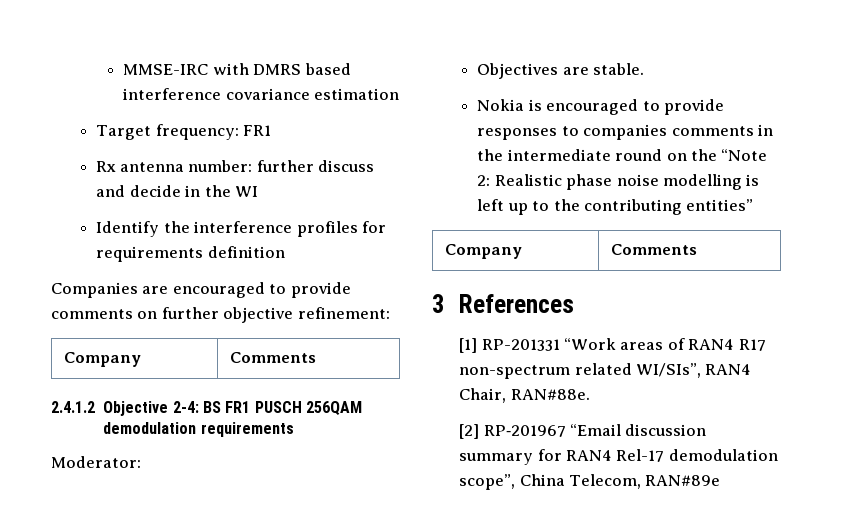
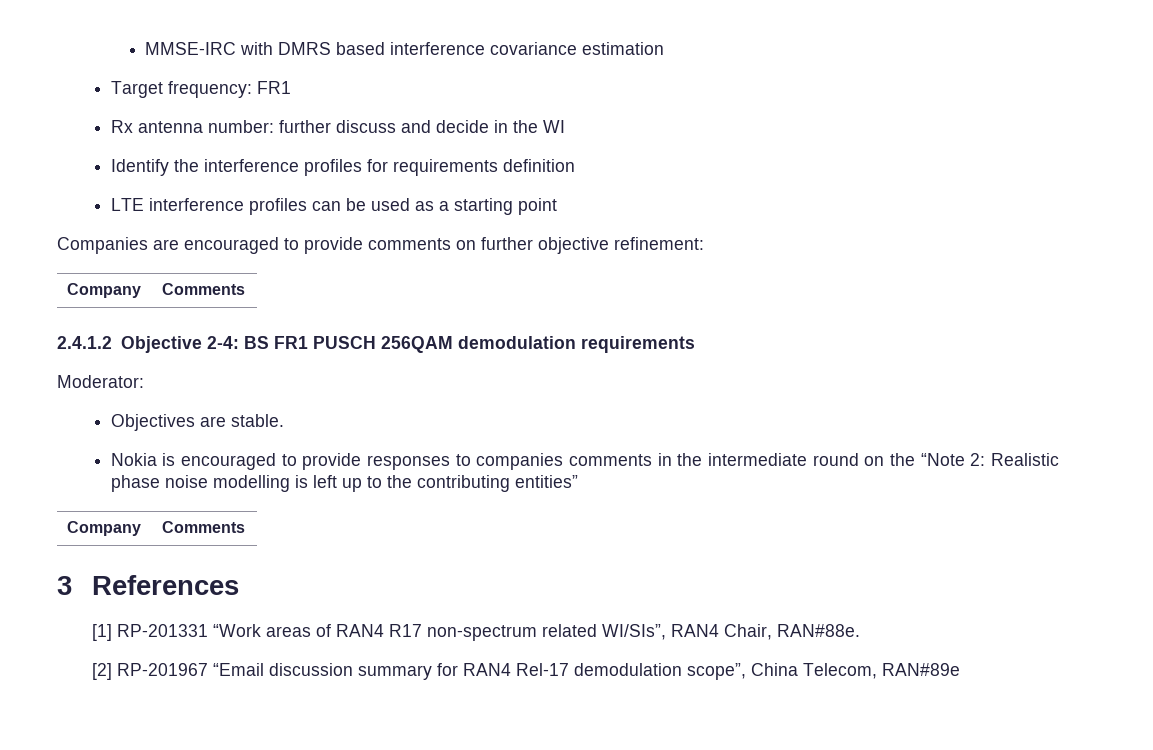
+ LTE interference profiles can be used as a starting point

